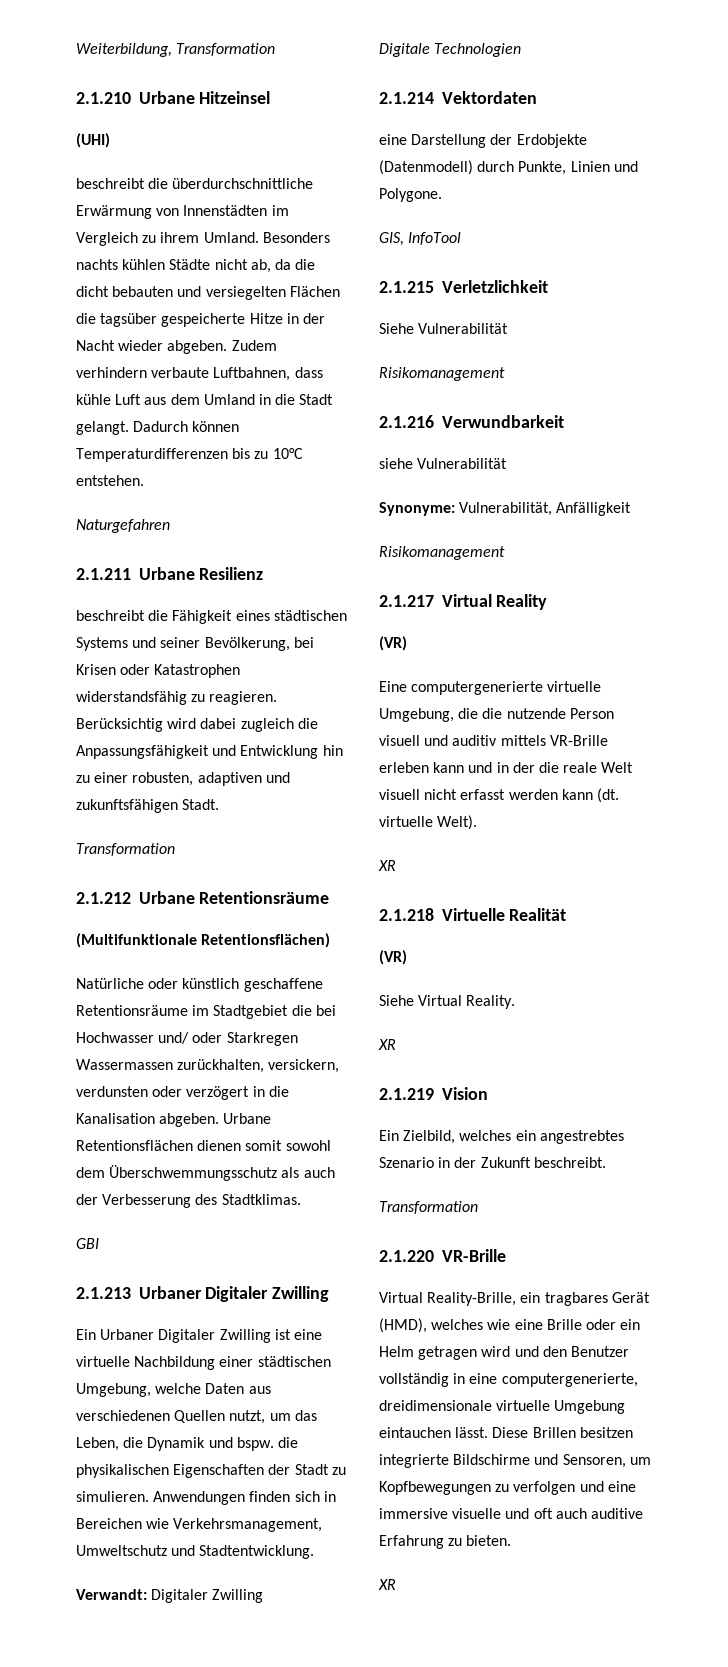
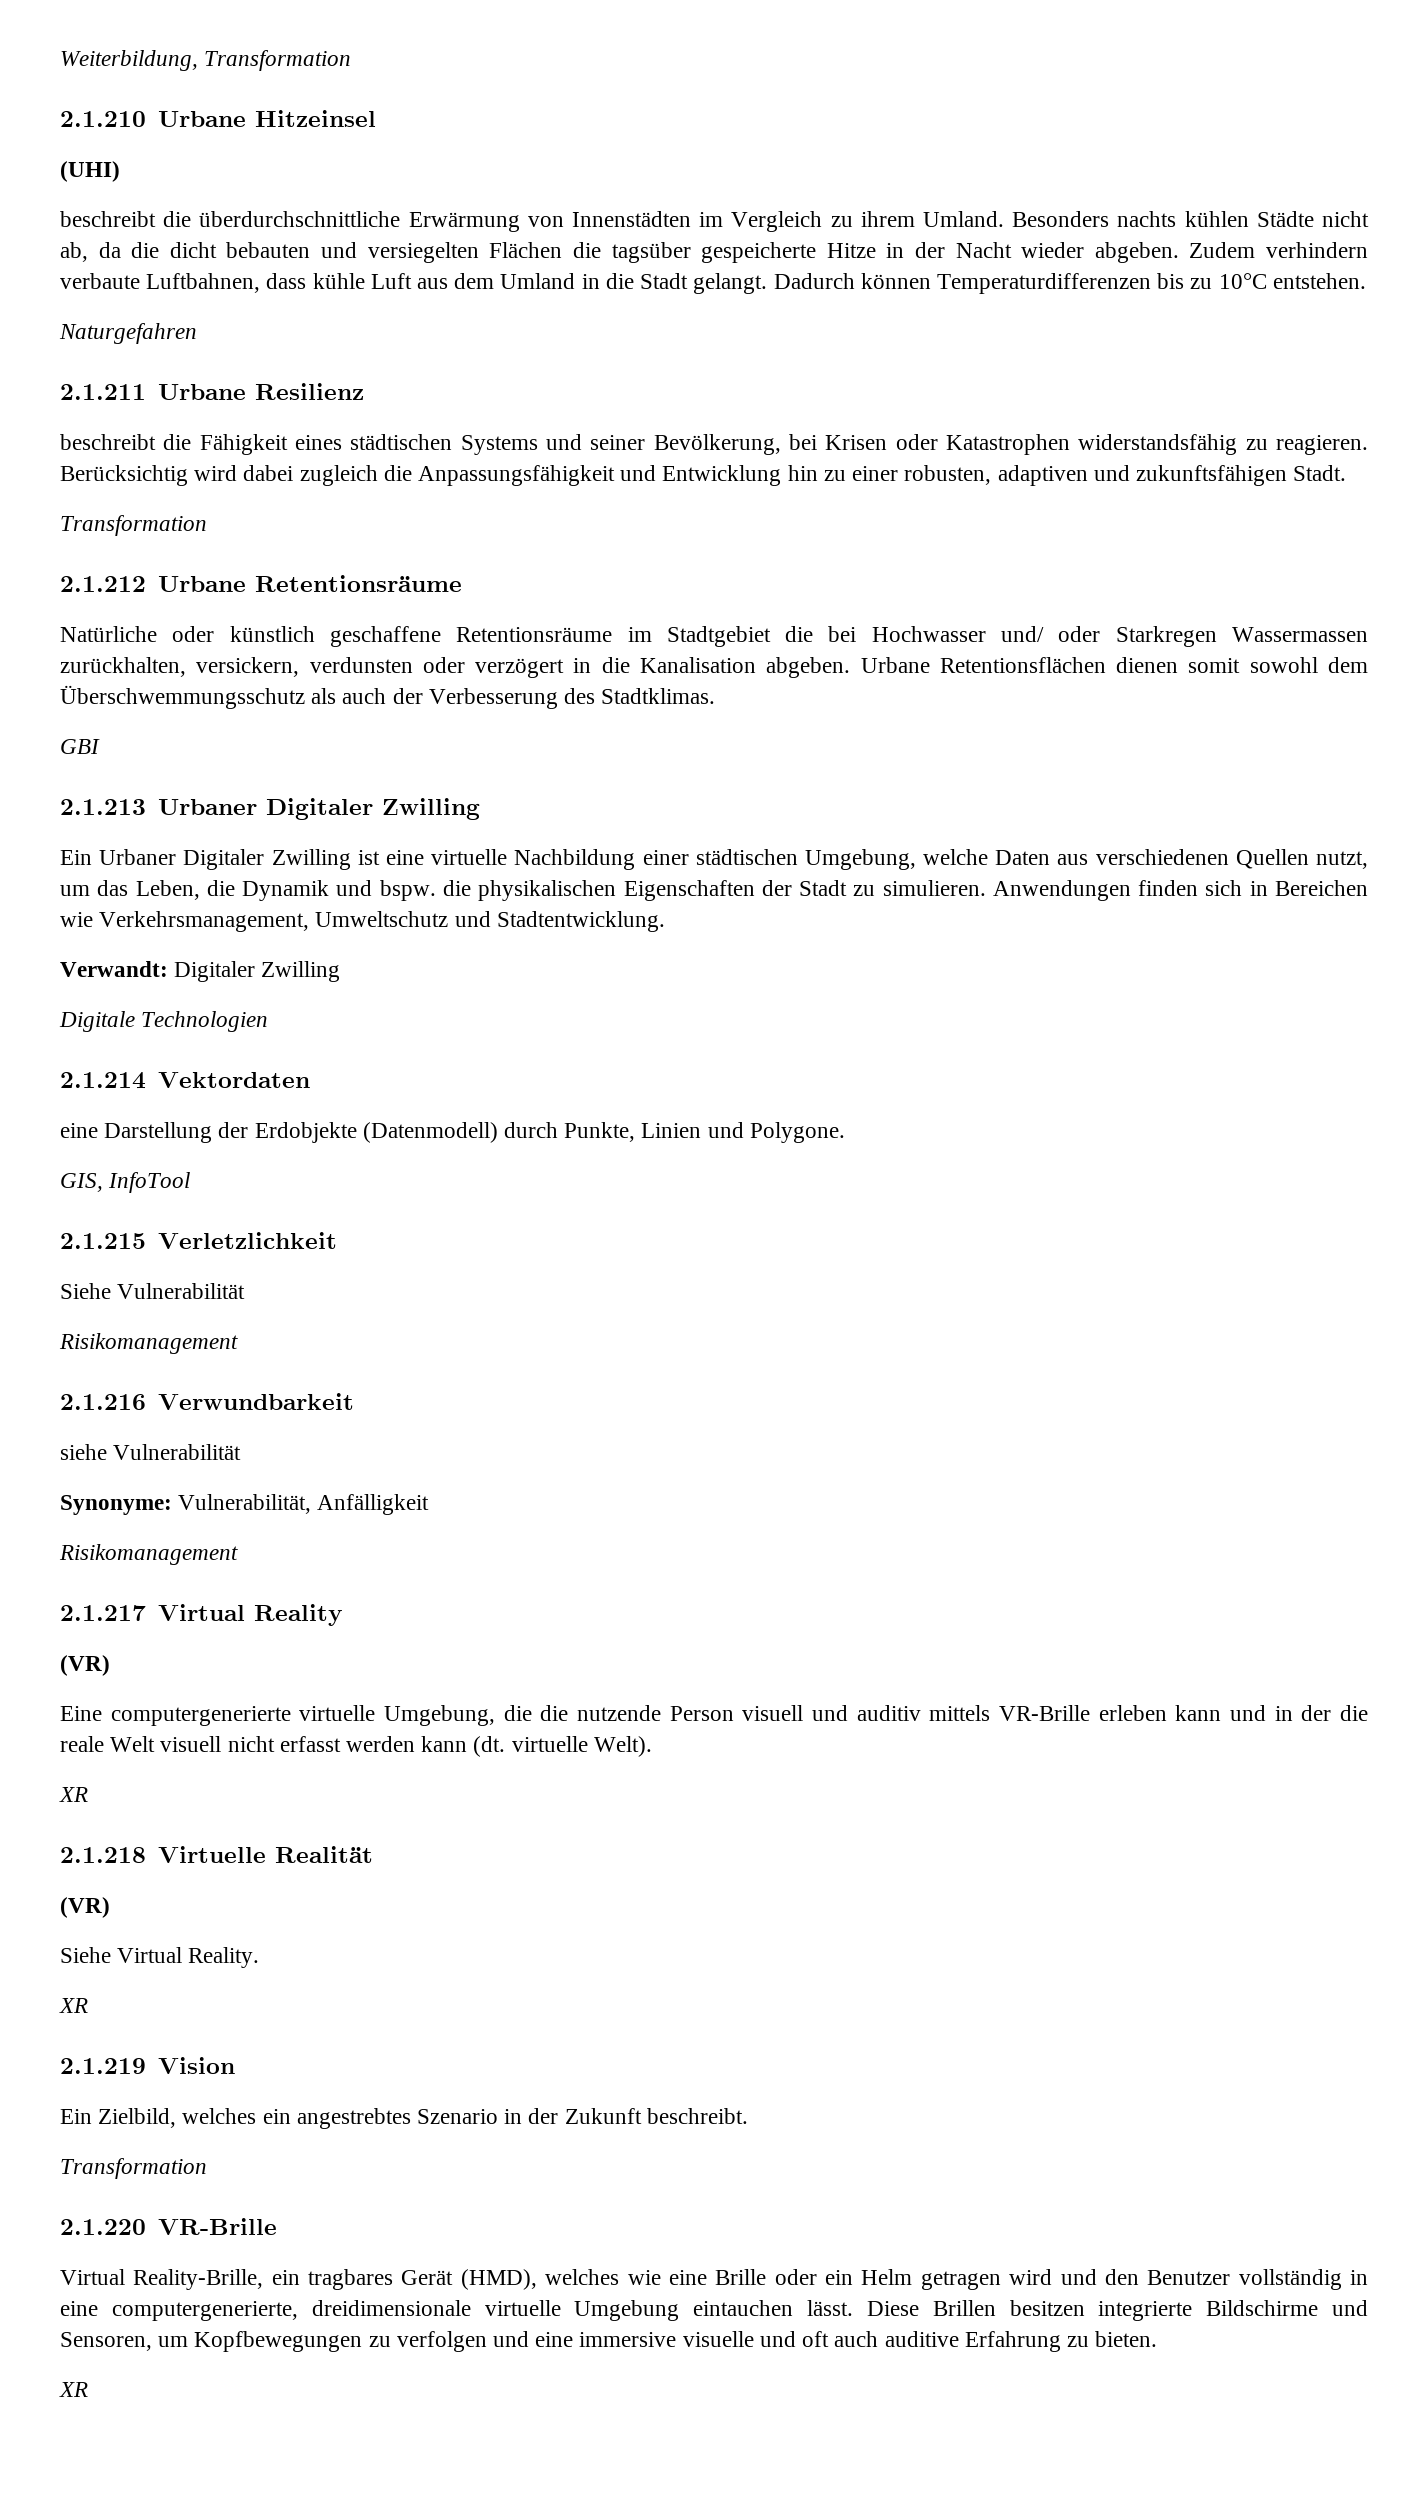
- (Multifunktionale Retentionsflächen)

